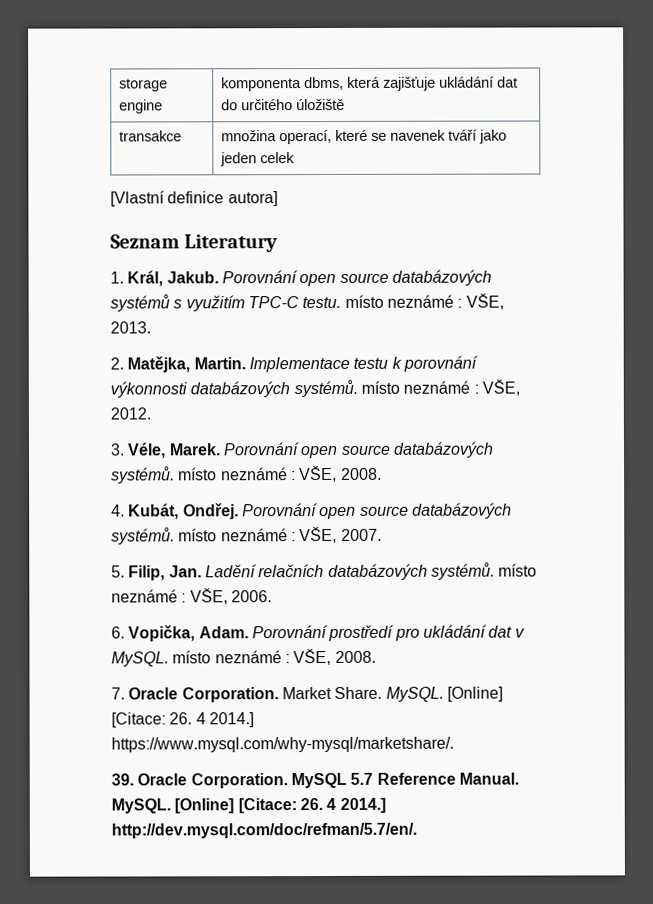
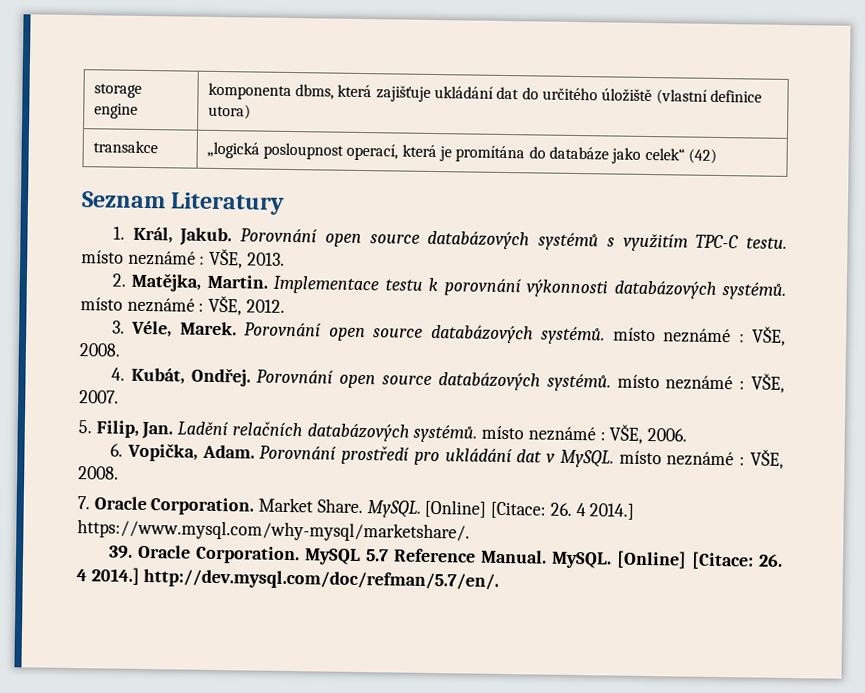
- storage engine | komponenta dbms, která zajišťuje ukládání dat do určitého úložiště
- transakce | množina operací, které se navenek tváří jako jeden celek
- [Vlastní definice autora]
+ storage engine | komponenta dbms, která zajišťuje ukládání dat do určitého úložiště (vlastní definice utora)
+ transakce | „logická posloupnost operací, která je promítána do databáze jako celek“ (42)

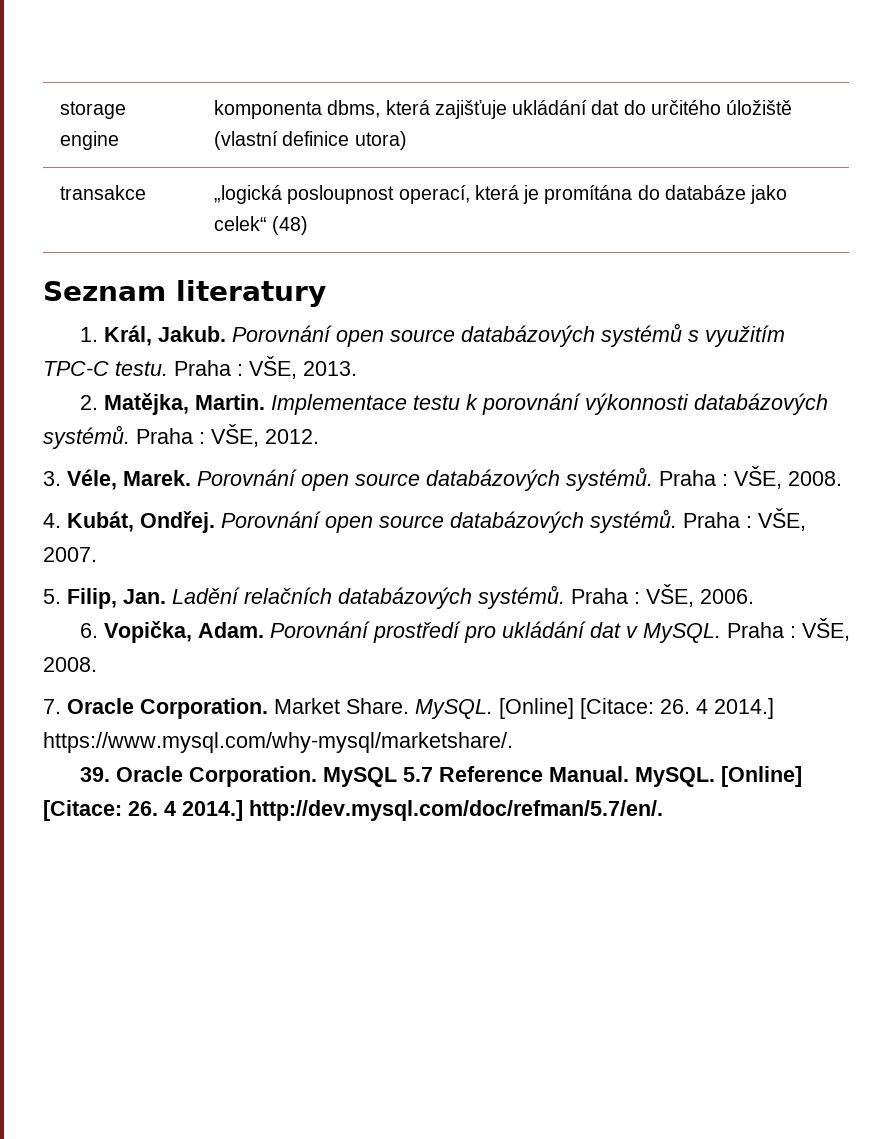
- transakce | „logická posloupnost operací, která je promítána do databáze jako celek“ (42)
+ transakce | „logická posloupnost operací, která je promítána do databáze jako celek“ (48)
- Seznam Literatury
+ Seznam literatury
- Porovnání open source databázových systémů s využitím TPC-C testu. místo neznámé : VŠE, 2013.
+ Porovnání open source databázových systémů s využitím TPC-C testu. Praha : VŠE, 2013.
- Implementace testu k porovnání výkonnosti databázových systémů. místo neznámé : VŠE, 2012.
+ Implementace testu k porovnání výkonnosti databázových systémů. Praha : VŠE, 2012.
- Porovnání open source databázových systémů. místo neznámé : VŠE, 2008.
+ Porovnání open source databázových systémů. Praha : VŠE, 2008.
- Porovnání open source databázových systémů. místo neznámé : VŠE, 2007.
+ Porovnání open source databázových systémů. Praha : VŠE, 2007.
- 5. Filip, Jan. Ladění relačních databázových systémů. místo neznámé : VŠE, 2006.
+ 5. Filip, Jan. Ladění relačních databázových systémů. Praha : VŠE, 2006.
- Porovnání prostředí pro ukládání dat v MySQL. místo neznámé : VŠE, 2008.
+ Porovnání prostředí pro ukládání dat v MySQL. Praha : VŠE, 2008.

